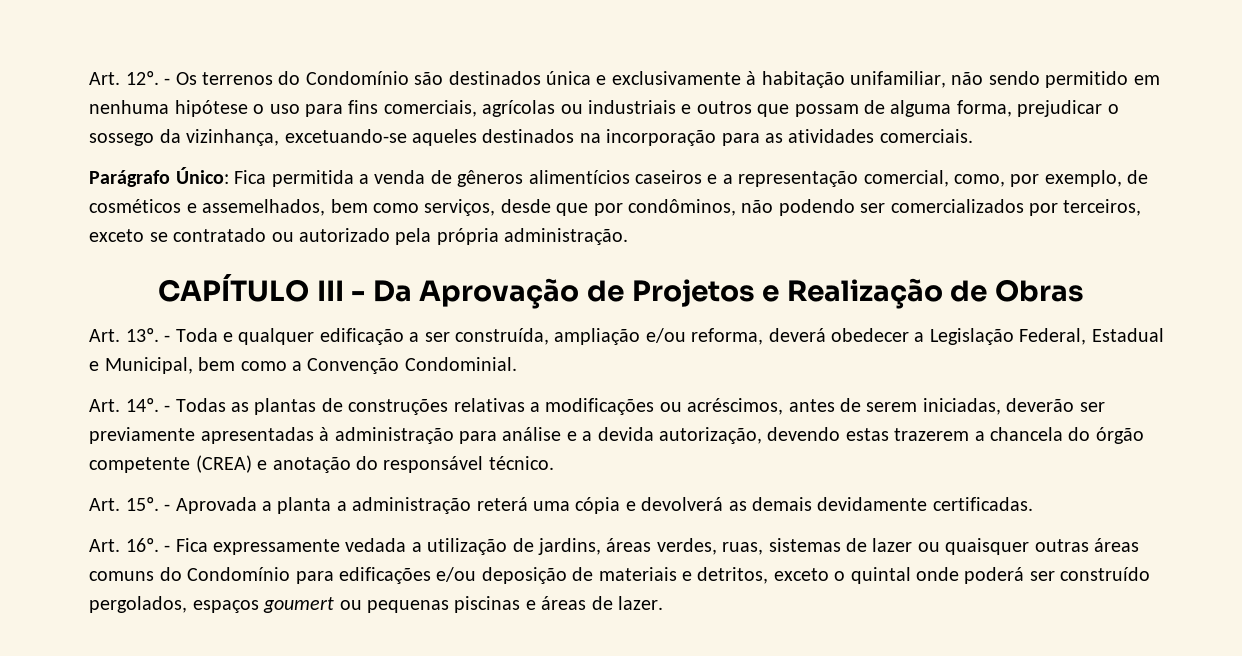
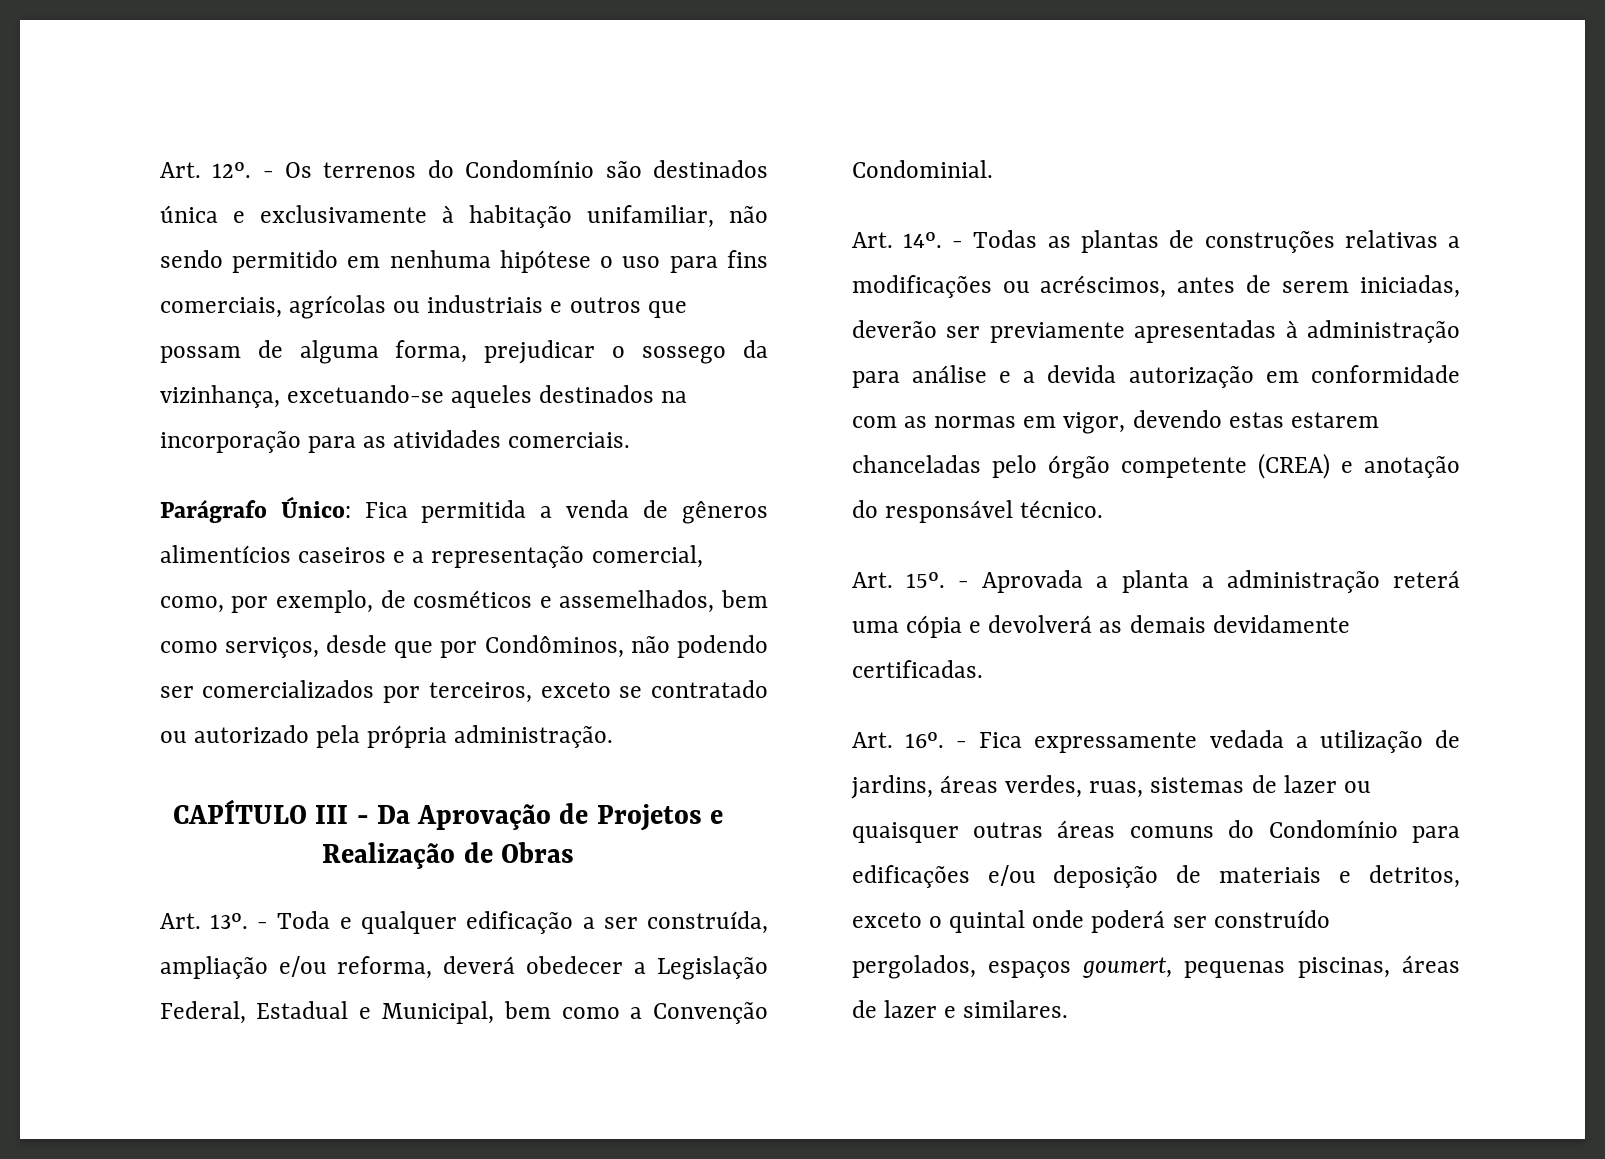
- Parágrafo Único: Fica permitida a venda de gêneros alimentícios caseiros e a representação comercial, como, por exemplo, de cosméticos e assemelhados, bem como serviços, desde que por condôminos, não podendo ser comercializados por terceiros, exceto se contratado ou autorizado pela própria administração.
+ Parágrafo Único: Fica permitida a venda de gêneros alimentícios caseiros e a representação comercial, como, por exemplo, de cosméticos e assemelhados, bem como serviços, desde que por Condôminos, não podendo ser comercializados por terceiros, exceto se contratado ou autorizado pela própria administração.
- - Todas as plantas de construções relativas a modificações ou acréscimos, antes de serem iniciadas, deverão ser previamente apresentadas à administração para análise e a devida autorização, devendo estas trazerem a chancela do órgão competente (CREA) e anotação do responsável técnico.
+ - Todas as plantas de construções relativas a modificações ou acréscimos, antes de serem iniciadas, deverão ser previamente apresentadas à administração para análise e a devida autorização em conformidade com as normas em vigor, devendo estas estarem chanceladas pelo órgão competente (CREA) e anotação do responsável técnico.
- - Fica expressamente vedada a utilização de jardins, áreas verdes, ruas, sistemas de lazer ou quaisquer outras áreas comuns do Condomínio para edificações e/ou deposição de materiais e detritos, exceto o quintal onde poderá ser construído pergolados, espaços goumert ou pequenas piscinas e áreas de lazer.
+ - Fica expressamente vedada a utilização de jardins, áreas verdes, ruas, sistemas de lazer ou quaisquer outras áreas comuns do Condomínio para edificações e/ou deposição de materiais e detritos, exceto o quintal onde poderá ser construído pergolados, espaços goumert, pequenas piscinas, áreas de lazer e similares.

